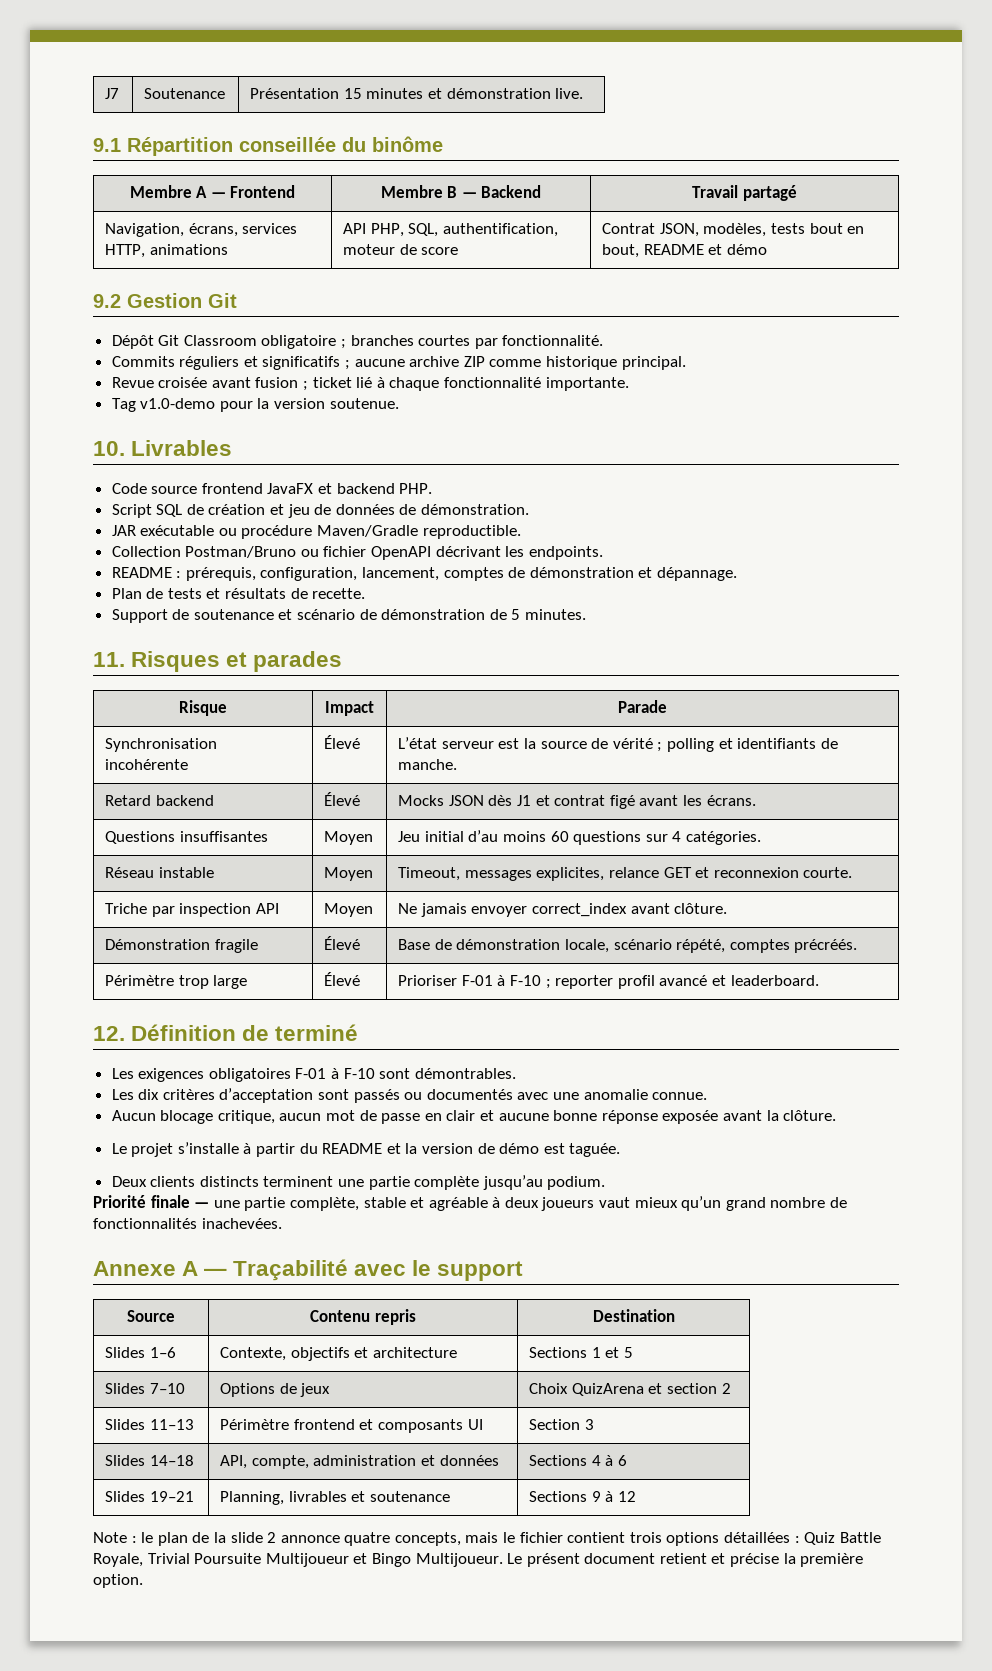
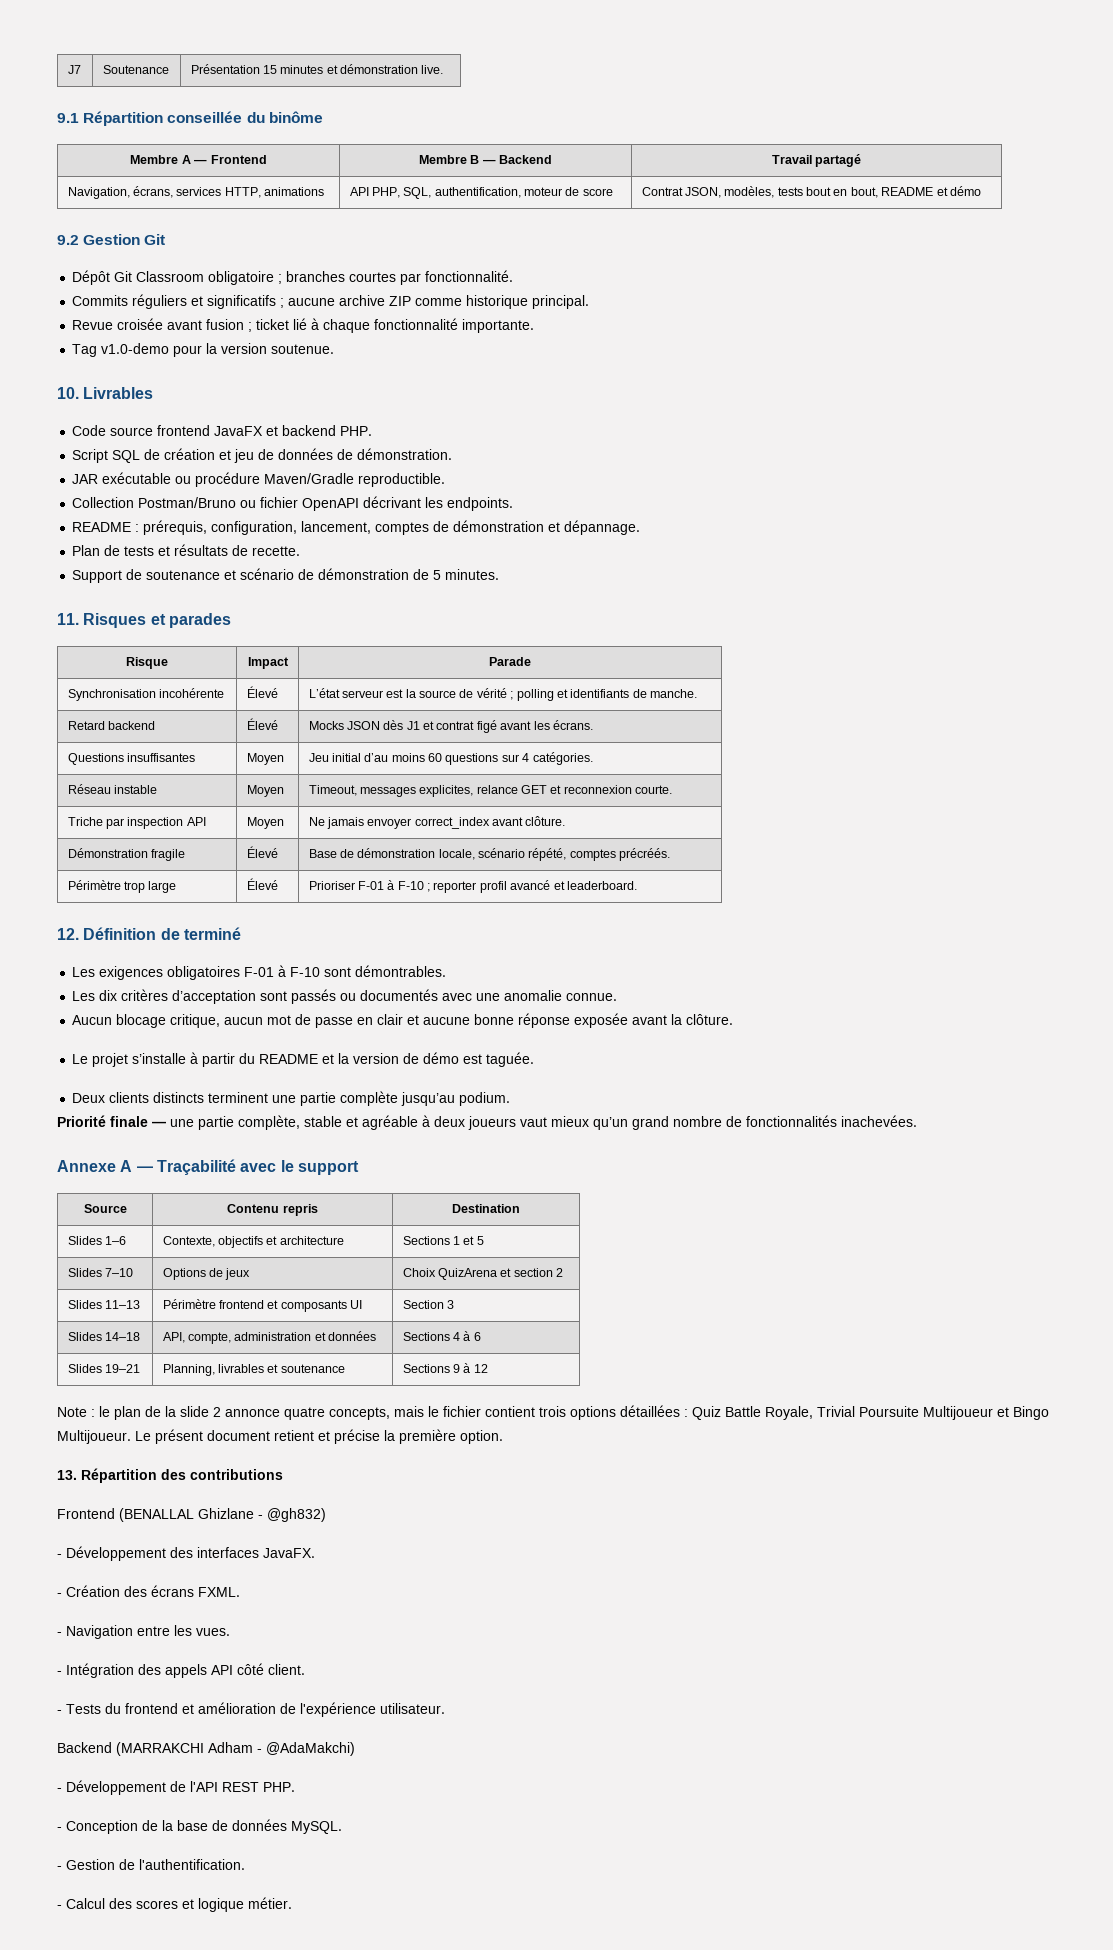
+ 13. Répartition des contributions
+ Frontend (BENALLAL Ghizlane - @gh832)
+ - Développement des interfaces JavaFX.
+ - Création des écrans FXML.
+ - Navigation entre les vues.
+ - Intégration des appels API côté client.
+ - Tests du frontend et amélioration de l'expérience utilisateur.
+ Backend (MARRAKCHI Adham - @AdaMakchi)
+ - Développement de l'API REST PHP.
+ - Conception de la base de données MySQL.
+ - Gestion de l'authentification.
+ - Calcul des scores et logique métier.

